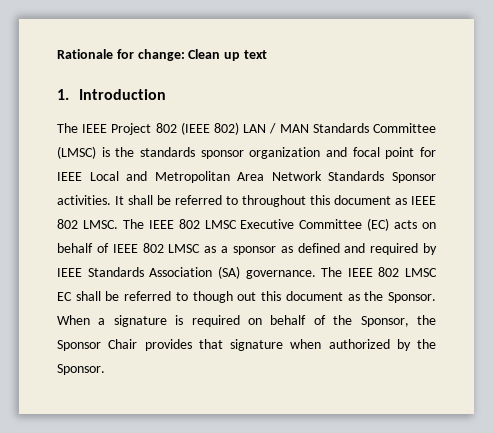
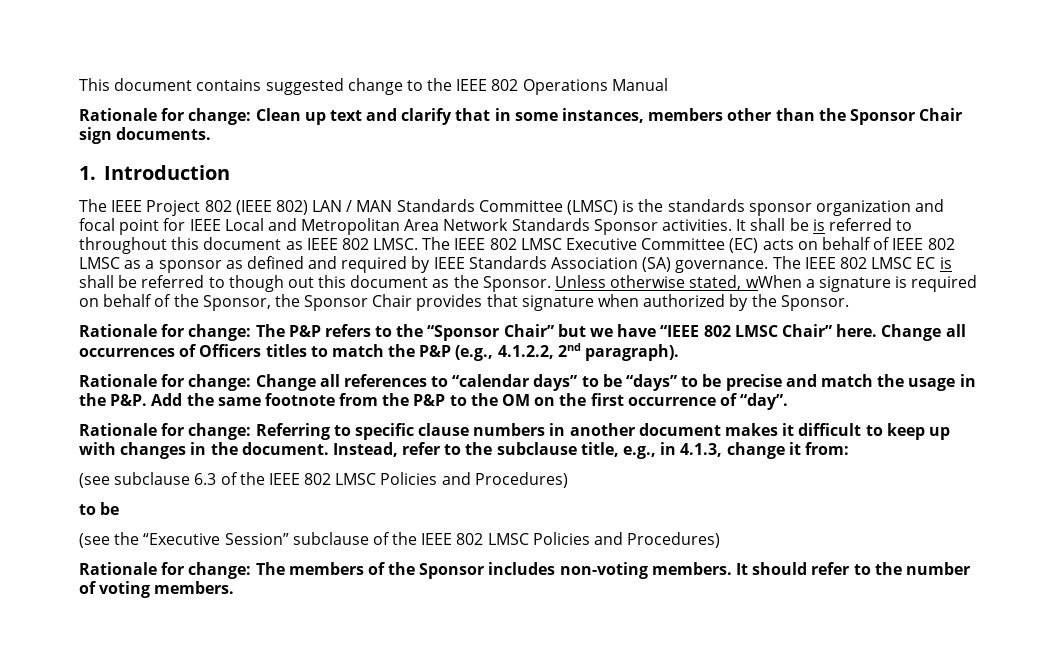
+ This document contains suggested change to the IEEE 802 Operations Manual
- Rationale for change: Clean up text
+ Rationale for change: Clean up text and clarify that in some instances, members other than the Sponsor Chair sign documents.
- It shall be referred to throughout this document as IEEE 802 LMSC.
+ It shall be is referred to throughout this document as IEEE 802 LMSC.
- The IEEE 802 LMSC EC shall be referred to though out this document as the Sponsor.
+ The IEEE 802 LMSC EC is shall be referred to though out this document as the Sponsor.
- When a signature is required on behalf of the Sponsor, the Sponsor Chair provides that signature when authorized by the Sponsor.
+ Unless otherwise stated, wWhen a signature is required on behalf of the Sponsor, the Sponsor Chair provides that signature when authorized by the Sponsor.
+ Rationale for change: The P&P refers to the “Sponsor Chair” but we have “IEEE 802 LMSC Chair” here. Change all occurrences of Officers titles to match the P&P (e.g., 4.1.2.2, 2nd paragraph).
+ Rationale for change: Change all references to “calendar days” to be “days” to be precise and match the usage in the P&P. Add the same footnote from the P&P to the OM on the first occurrence of “day”.
+ Rationale for change: Referring to specific clause numbers in another document makes it difficult to keep up with changes in the document. Instead, refer to the subclause title, e.g., in 4.1.3, change it from:
+ (see subclause 6.3 of the IEEE 802 LMSC Policies and Procedures)
+ to be
+ (see the “Executive Session” subclause of the IEEE 802 LMSC Policies and Procedures)
+ Rationale for change: The members of the Sponsor includes non-voting members. It should refer to the number of voting members.

